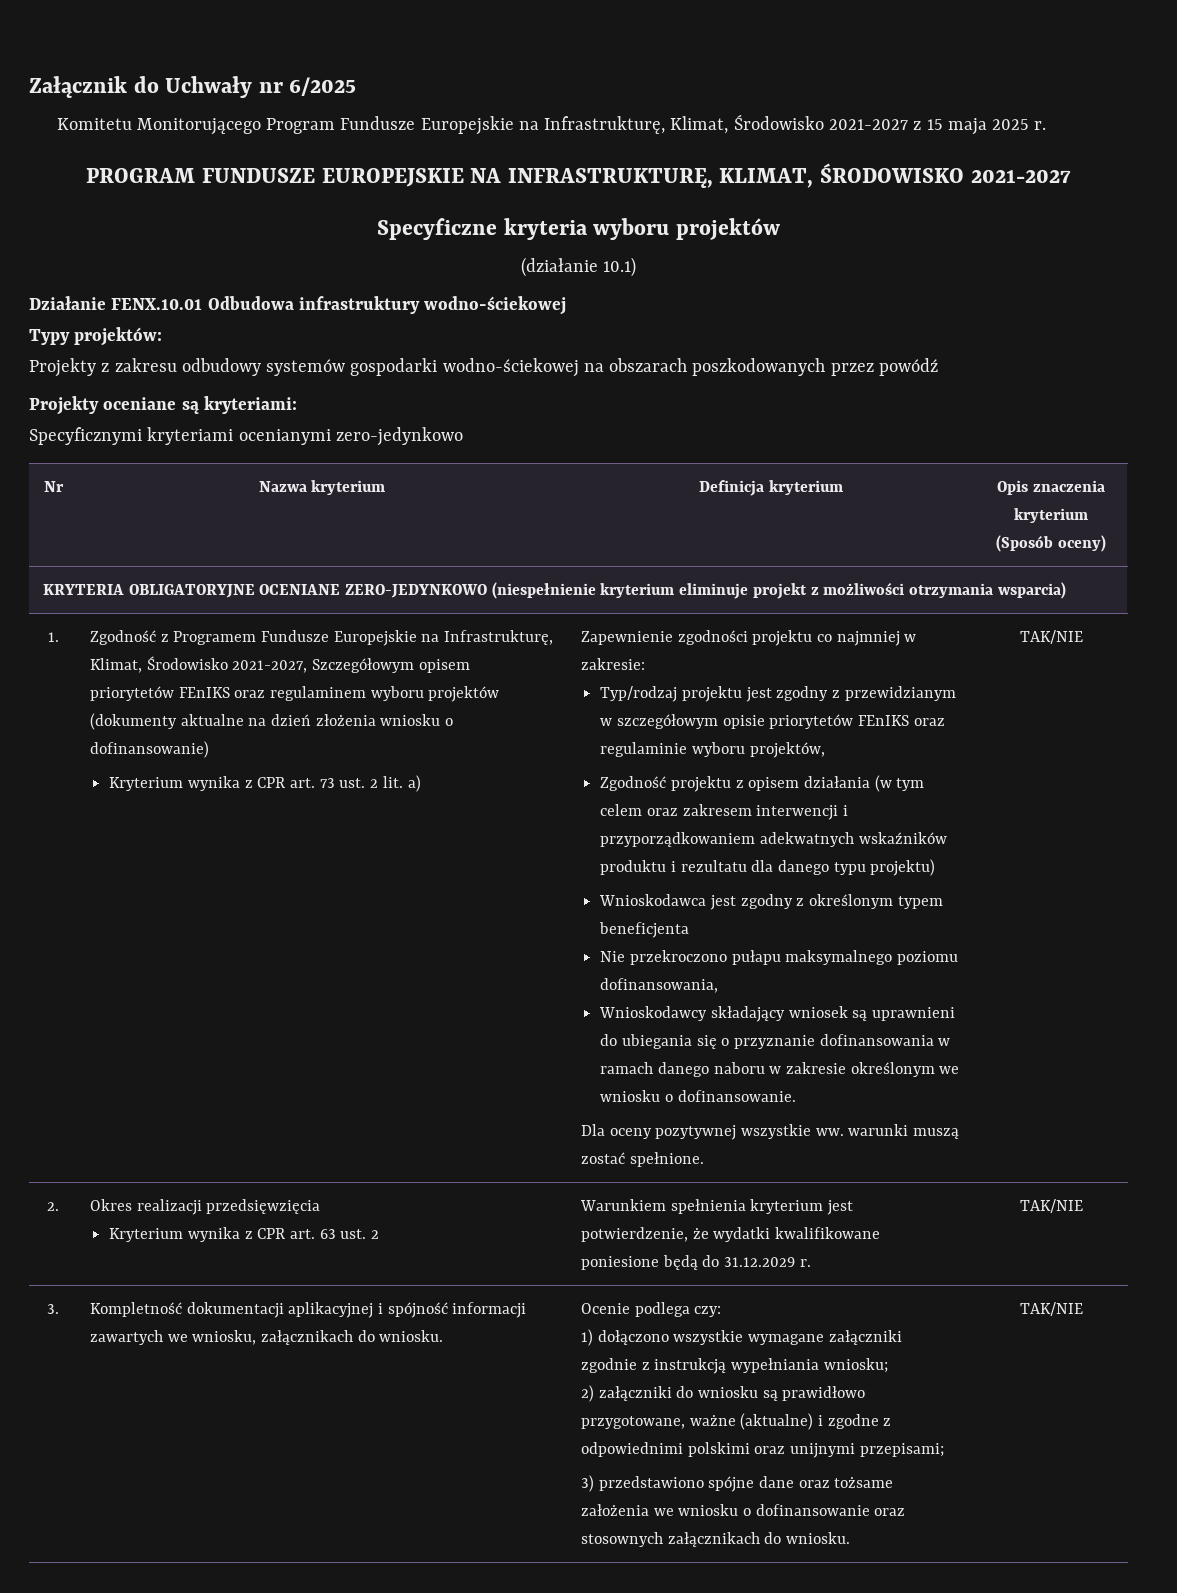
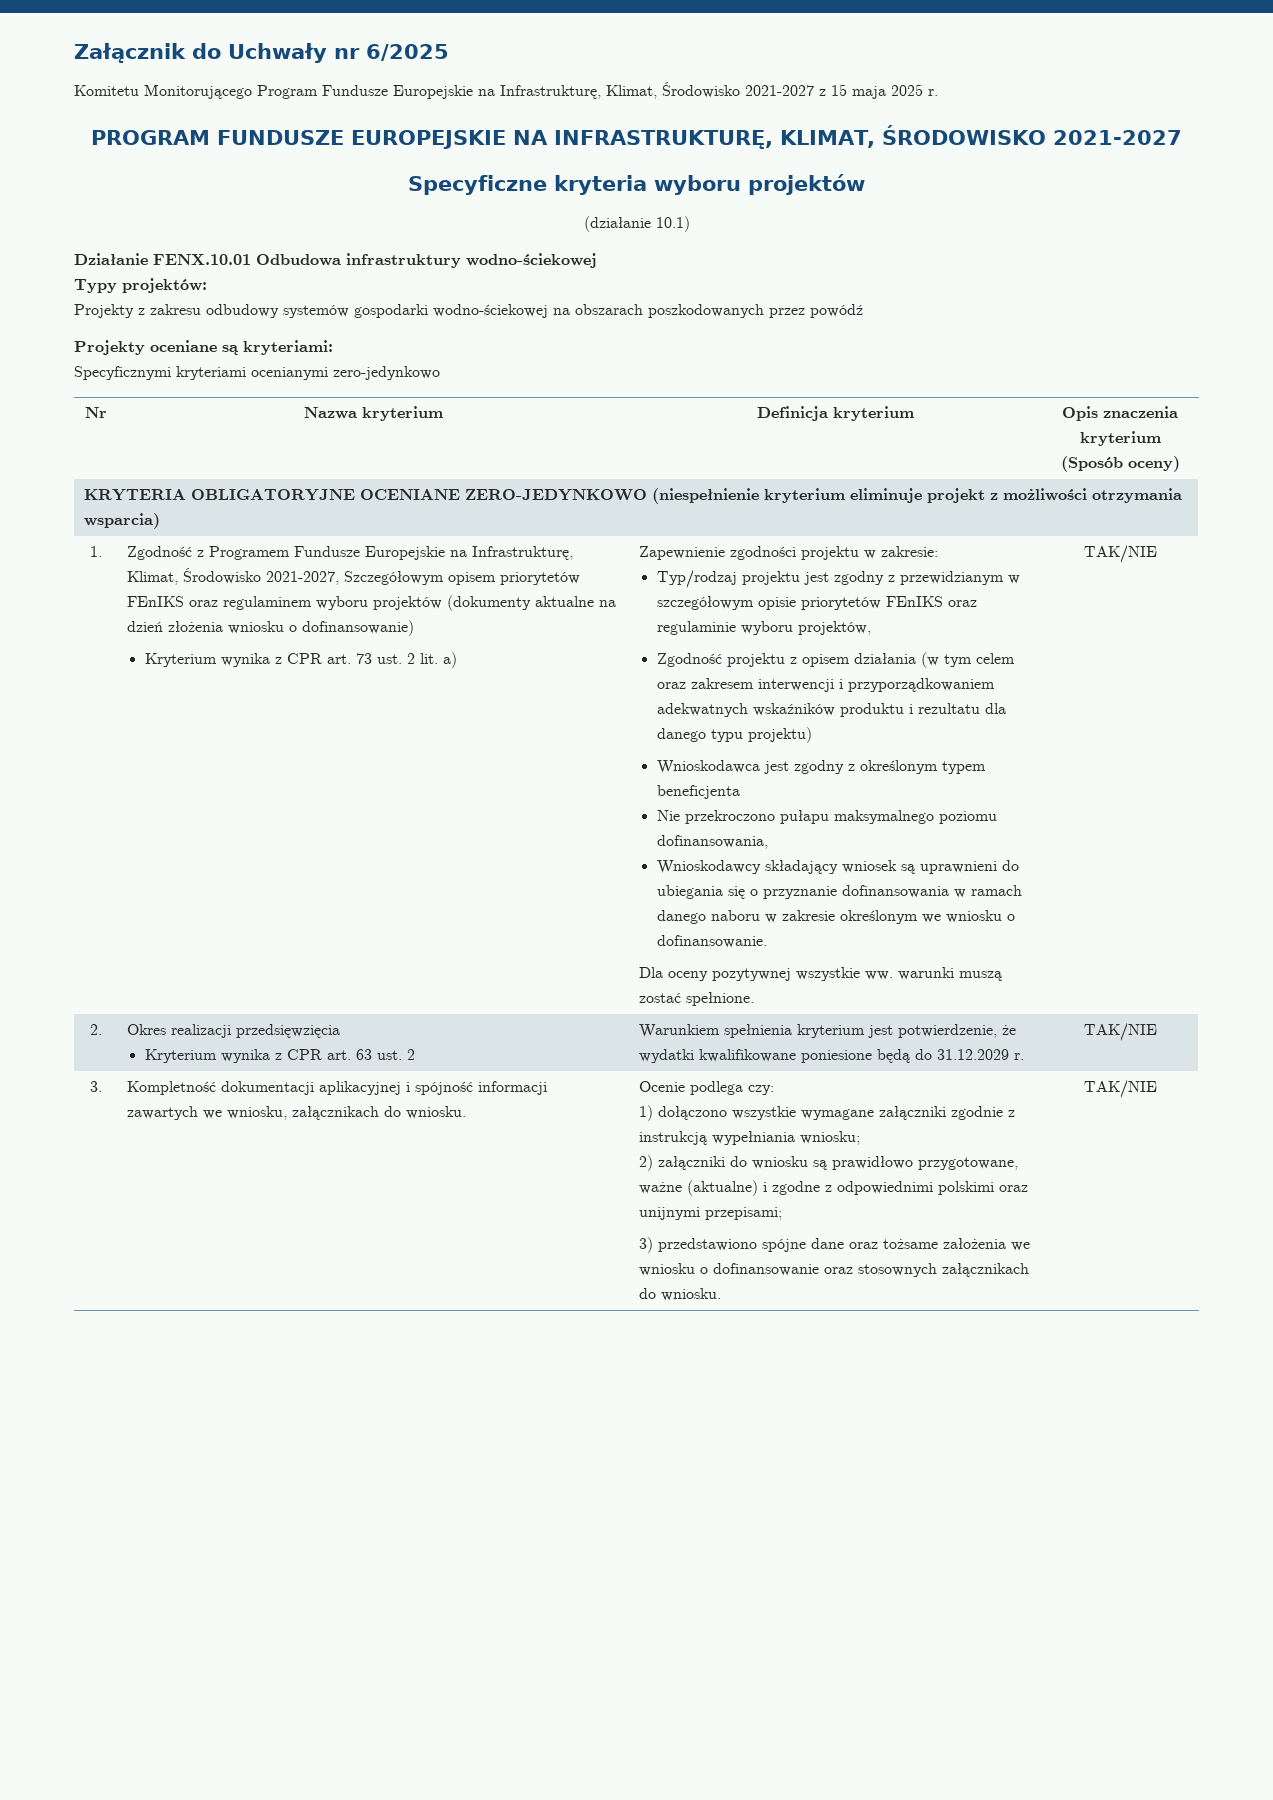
- Zapewnienie zgodności projektu co najmniej w zakresie:
+ Zapewnienie zgodności projektu w zakresie:

